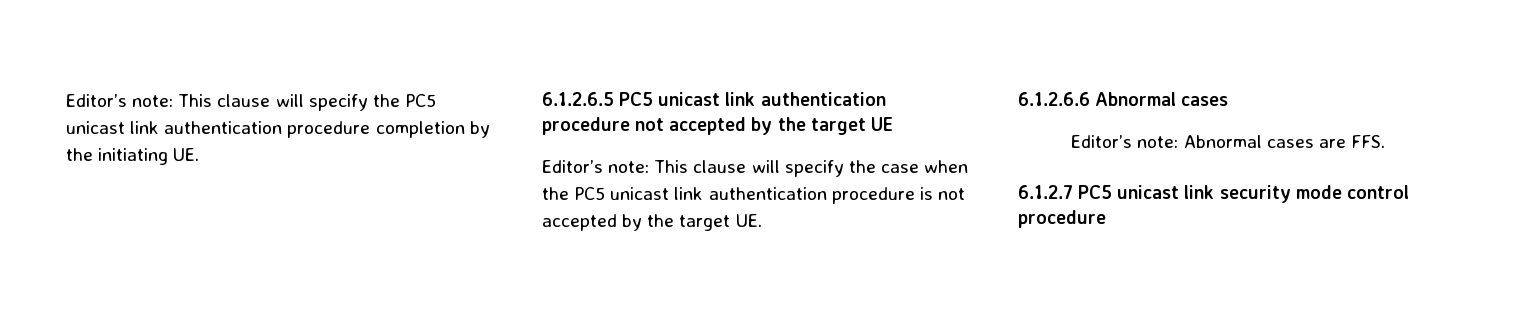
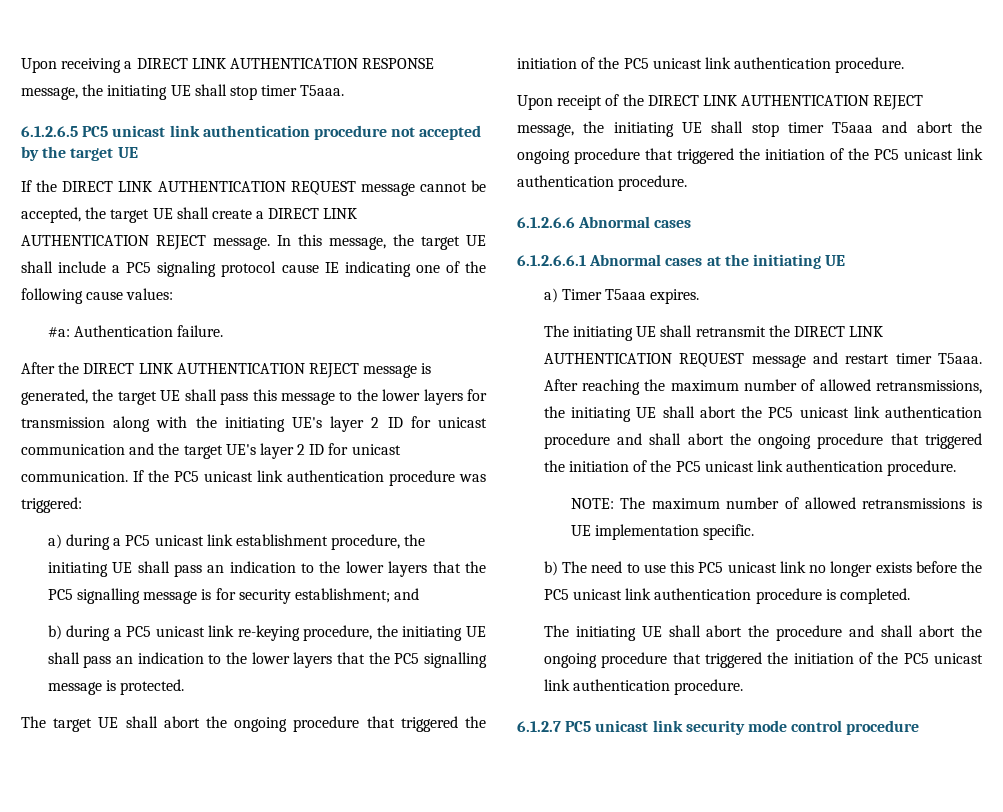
- Editor’s note: This clause will specify the PC5 unicast link authentication procedure completion by the initiating UE.
+ Upon receiving a DIRECT LINK AUTHENTICATION RESPONSE message, the initiating UE shall stop timer T5aaa.
- Editor’s note: This clause will specify the case when the PC5 unicast link authentication procedure is not accepted by the target UE.
+ If the DIRECT LINK AUTHENTICATION REQUEST message cannot be accepted, the target UE shall create a DIRECT LINK AUTHENTICATION REJECT message. In this message, the target UE shall include a PC5 signaling protocol cause IE indicating one of the following cause values:
+ #a: Authentication failure.
+ After the DIRECT LINK AUTHENTICATION REJECT message is generated, the target UE shall pass this message to the lower layers for transmission along with the initiating UE's layer 2 ID for unicast communication and the target UE's layer 2 ID for unicast communication. If the PC5 unicast link authentication procedure was triggered:
+ a) during a PC5 unicast link establishment procedure, the initiating UE shall pass an indication to the lower layers that the PC5 signalling message is for security establishment; and
+ b) during a PC5 unicast link re-keying procedure, the initiating UE shall pass an indication to the lower layers that the PC5 signalling message is protected.
+ The target UE shall abort the ongoing procedure that triggered the initiation of the PC5 unicast link authentication procedure.
+ Upon receipt of the DIRECT LINK AUTHENTICATION REJECT message, the initiating UE shall stop timer T5aaa and abort the ongoing procedure that triggered the initiation of the PC5 unicast link authentication procedure.
  6.1.2.6.6 Abnormal cases
- Editor’s note: Abnormal cases are FFS.
+ 6.1.2.6.6.1 Abnormal cases at the initiating UE
+ a) Timer T5aaa expires.
+ The initiating UE shall retransmit the DIRECT LINK AUTHENTICATION REQUEST message and restart timer T5aaa. After reaching the maximum number of allowed retransmissions, the initiating UE shall abort the PC5 unicast link authentication procedure and shall abort the ongoing procedure that triggered the initiation of the PC5 unicast link authentication procedure.
+ NOTE: The maximum number of allowed retransmissions is UE implementation specific.
+ b) The need to use this PC5 unicast link no longer exists before the PC5 unicast link authentication procedure is completed.
+ The initiating UE shall abort the procedure and shall abort the ongoing procedure that triggered the initiation of the PC5 unicast link authentication procedure.

